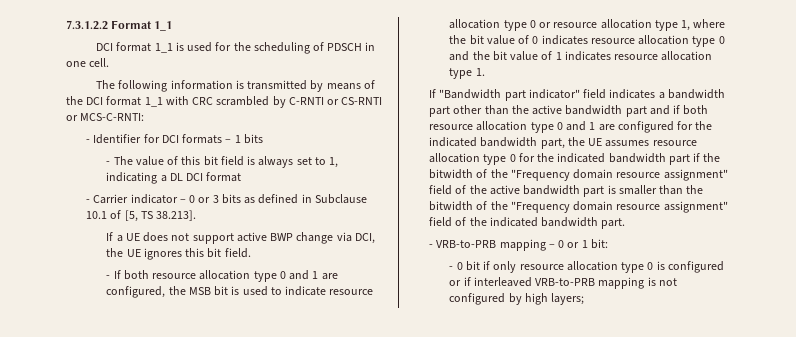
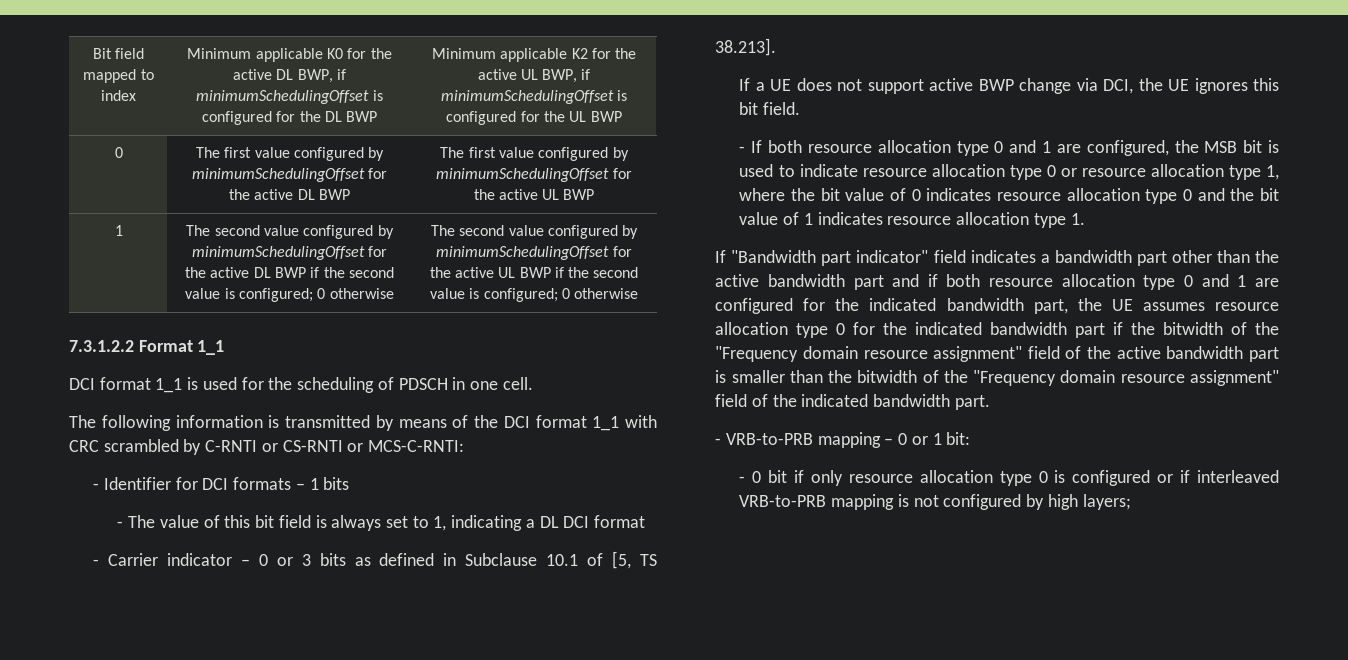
+ Bit field mapped to index | Minimum applicable K0 for the active DL BWP, if minimumSchedulingOffset is configured for the DL BWP | Minimum applicable K2 for the active UL BWP, if minimumSchedulingOffset is configured for the UL BWP
+ 0 | The first value configured by minimumSchedulingOffset for the active DL BWP | The first value configured by minimumSchedulingOffset for the active UL BWP
+ 1 | The second value configured by minimumSchedulingOffset for the active DL BWP if the second value is configured; 0 otherwise | The second value configured by minimumSchedulingOffset for the active UL BWP if the second value is configured; 0 otherwise

